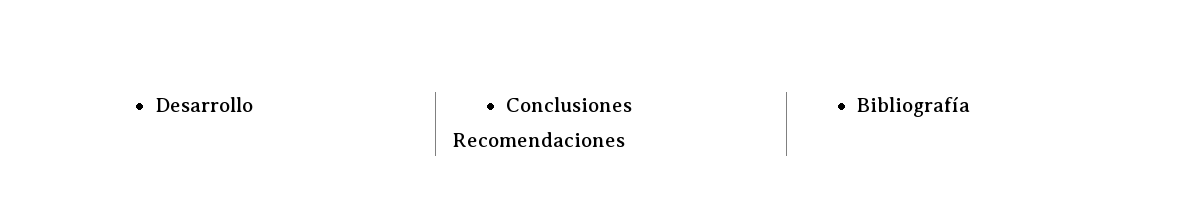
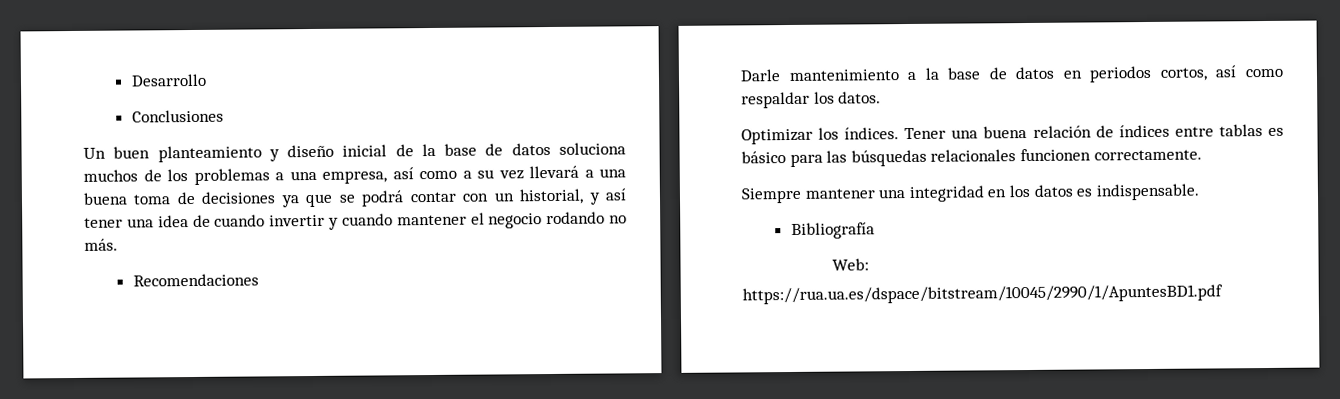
+ Un buen planteamiento y diseño inicial de la base de datos soluciona muchos de los problemas a una empresa, así como a su vez llevará a una buena toma de decisiones ya que se podrá contar con un historial, y así tener una idea de cuando invertir y cuando mantener el negocio rodando no más.
  Recomendaciones
+ Darle mantenimiento a la base de datos en periodos cortos, así como respaldar los datos.
+ Optimizar los índices. Tener una buena relación de índices entre tablas es básico para las búsquedas relacionales funcionen correctamente.
+ Siempre mantener una integridad en los datos es indispensable.
+ Web:
+ https://rua.ua.es/dspace/bitstream/10045/2990/1/ApuntesBD1.pdf

